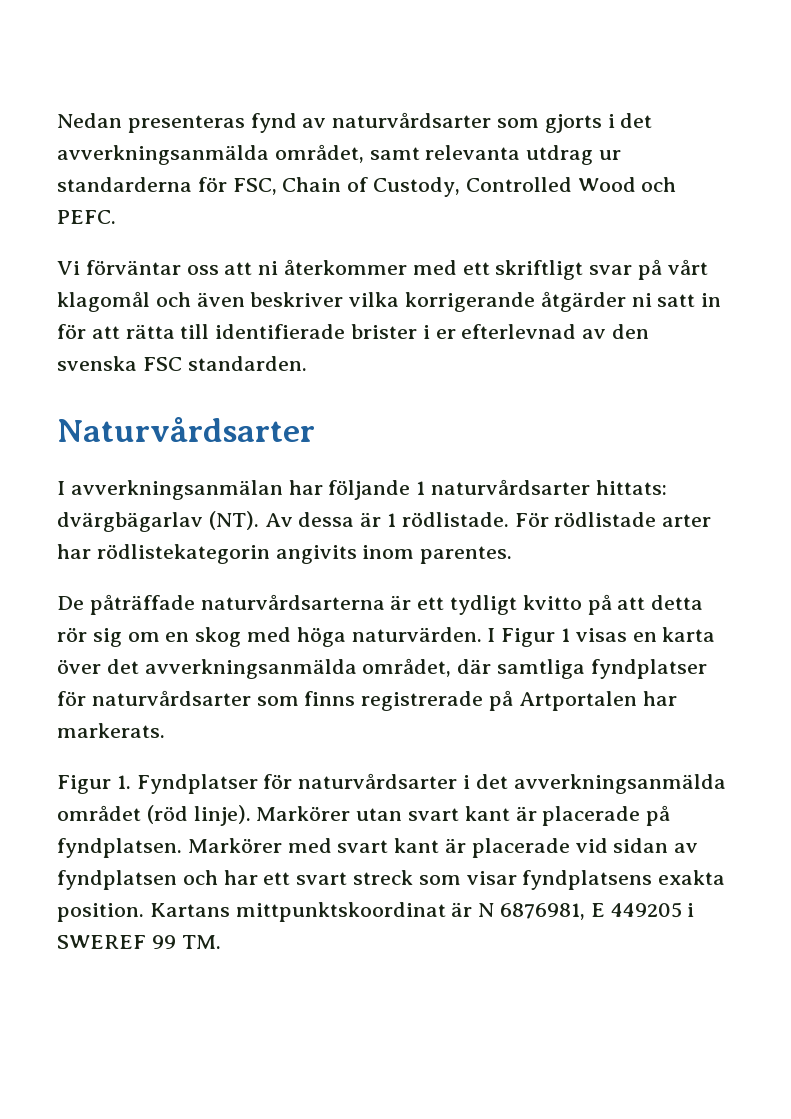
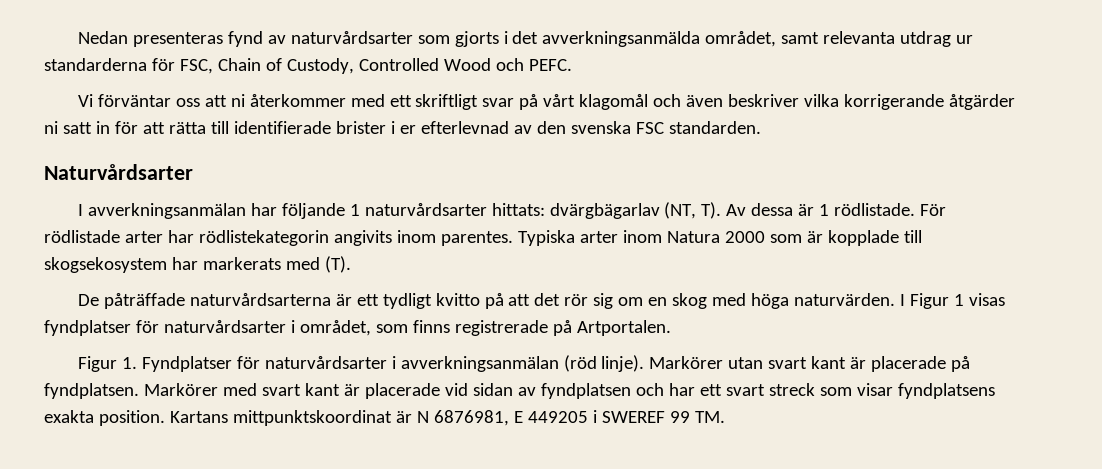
- I avverkningsanmälan har följande 1 naturvårdsarter hittats: dvärgbägarlav (NT). Av dessa är 1 rödlistade.
+ I avverkningsanmälan har följande 1 naturvårdsarter hittats: dvärgbägarlav (NT, T). Av dessa är 1 rödlistade.
+ Typiska arter inom Natura 2000 som är kopplade till skogsekosystem har markerats med (T).
- De påträffade naturvårdsarterna är ett tydligt kvitto på att detta rör sig om en skog med höga naturvärden.
+ De påträffade naturvårdsarterna är ett tydligt kvitto på att det rör sig om en skog med höga naturvärden.
- I Figur 1 visas en karta över det avverkningsanmälda området, där samtliga fyndplatser för naturvårdsarter som finns registrerade på Artportalen har markerats.
+ I Figur 1 visas fyndplatser för naturvårdsarter i området, som finns registrerade på Artportalen.
- Figur 1. Fyndplatser för naturvårdsarter i det avverkningsanmälda området (röd linje).
+ Figur 1. Fyndplatser för naturvårdsarter i avverkningsanmälan (röd linje).

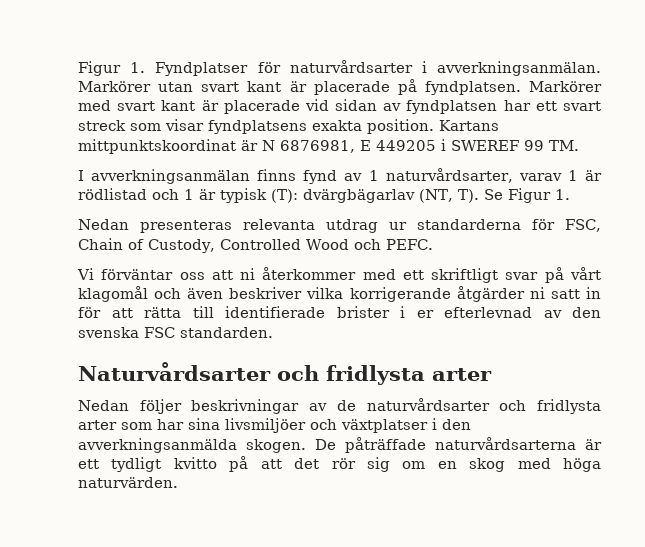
- Nedan presenteras fynd av naturvårdsarter som gjorts i det avverkningsanmälda området, samt relevanta utdrag ur standarderna för FSC, Chain of Custody, Controlled Wood och PEFC.
+ Figur 1. Fyndplatser för naturvårdsarter i avverkningsanmälan. Markörer utan svart kant är placerade på fyndplatsen. Markörer med svart kant är placerade vid sidan av fyndplatsen har ett svart streck som visar fyndplatsens exakta position. Kartans mittpunktskoordinat är N 6876981, E 449205 i SWEREF 99 TM.
+ I avverkningsanmälan finns fynd av 1 naturvårdsarter, varav 1 är rödlistad och 1 är typisk (T): dvärgbägarlav (NT, T). Se Figur 1.
+ Nedan presenteras relevanta utdrag ur standarderna för FSC, Chain of Custody, Controlled Wood och PEFC.
- Naturvårdsarter
- I avverkningsanmälan har följande 1 naturvårdsarter hittats: dvärgbägarlav (NT, T). Av dessa är 1 rödlistade. För rödlistade arter har rödlistekategorin angivits inom parentes. Typiska arter inom Natura 2000 som är kopplade till skogsekosystem har markerats med (T).
- De påträffade naturvårdsarterna är ett tydligt kvitto på att det rör sig om en skog med höga naturvärden. I Figur 1 visas fyndplatser för naturvårdsarter i området, som finns registrerade på Artportalen.
- Figur 1. Fyndplatser för naturvårdsarter i avverkningsanmälan (röd linje). Markörer utan svart kant är placerade på fyndplatsen. Markörer med svart kant är placerade vid sidan av fyndplatsen och har ett svart streck som visar fyndplatsens exakta position. Kartans mittpunktskoordinat är N 6876981, E 449205 i SWEREF 99 TM.
+ Naturvårdsarter och fridlysta arter
+ Nedan följer beskrivningar av de naturvårdsarter och fridlysta arter som har sina livsmiljöer och växtplatser i den avverkningsanmälda skogen. De påträffade naturvårdsarterna är ett tydligt kvitto på att det rör sig om en skog med höga naturvärden.

